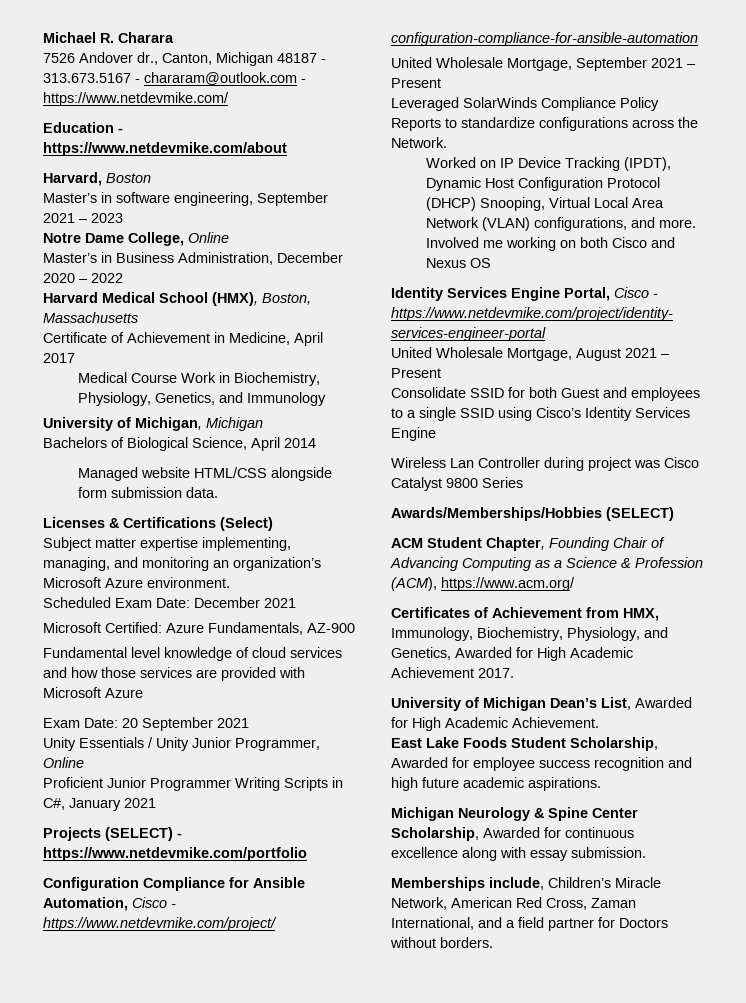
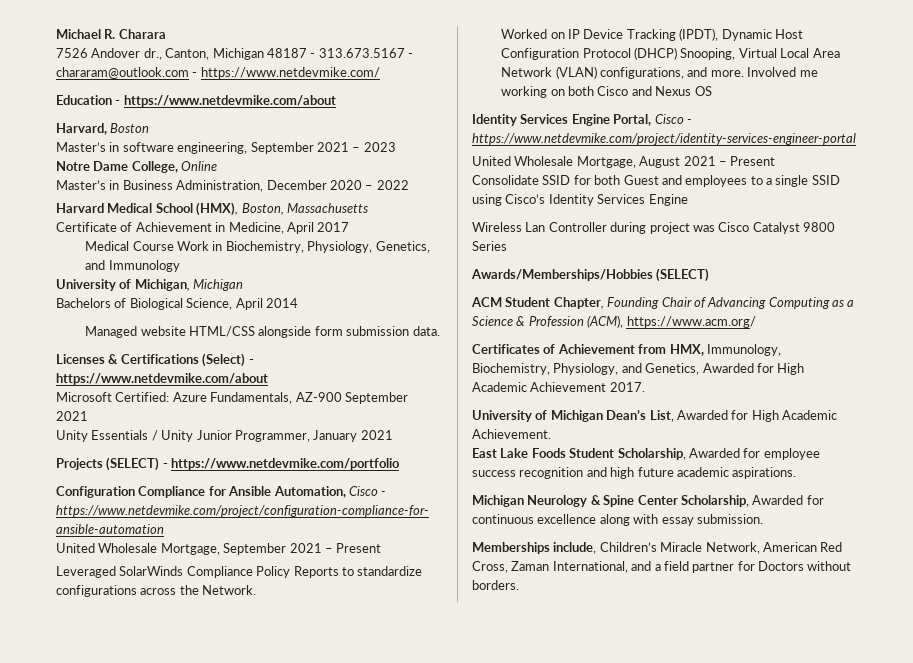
- Licenses & Certifications (Select)
- Subject matter expertise implementing, managing, and monitoring an organization’s Microsoft Azure environment.
- Scheduled Exam Date: December 2021
+ Licenses & Certifications (Select) - https://www.netdevmike.com/about
- Microsoft Certified: Azure Fundamentals, AZ-900
- Fundamental level knowledge of cloud services and how those services are provided with Microsoft Azure
- Exam Date: 20 September 2021
+ Microsoft Certified: Azure Fundamentals, AZ-900 September 2021
- Unity Essentials / Unity Junior Programmer, Online
- Proficient Junior Programmer Writing Scripts in C#, January 2021
+ Unity Essentials / Unity Junior Programmer, January 2021

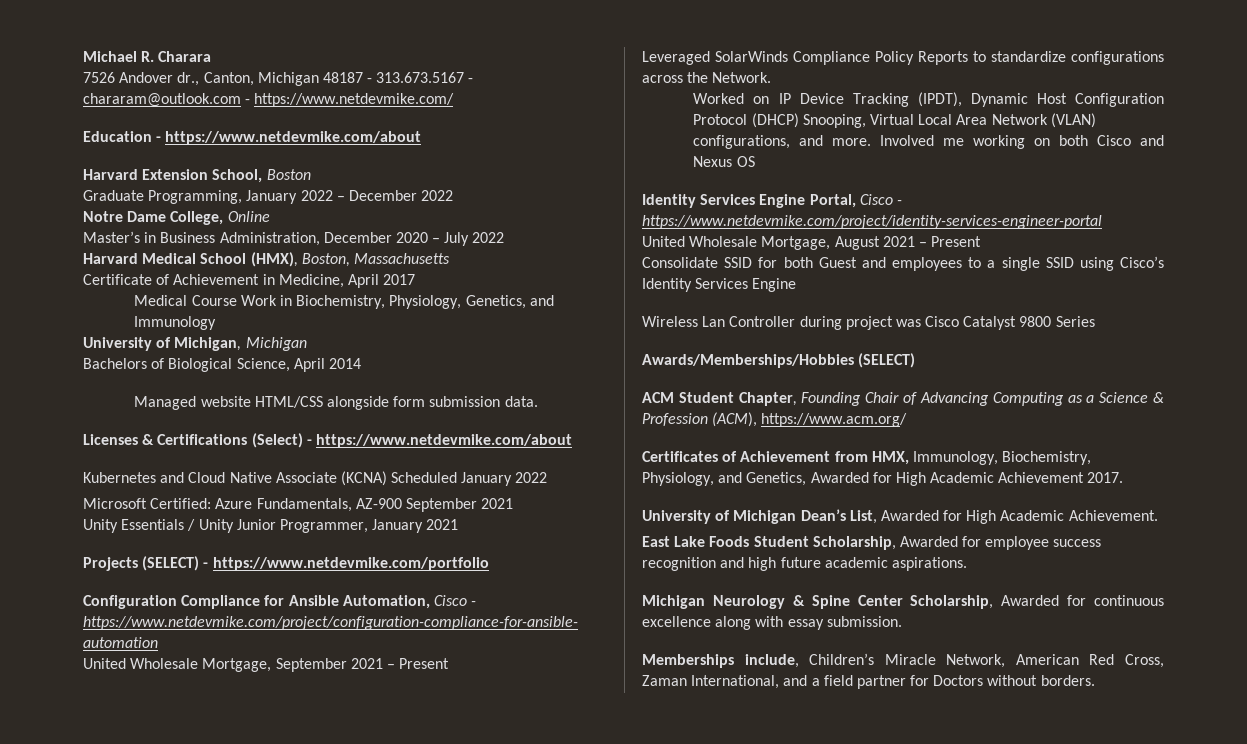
- Harvard, Boston
- Master’s in software engineering, September 2021 – 2023
+ Harvard Extension School, Boston
+ Graduate Programming, January 2022 – December 2022
- Master’s in Business Administration, December 2020 – 2022
+ Master’s in Business Administration, December 2020 – July 2022
+ Kubernetes and Cloud Native Associate (KCNA) Scheduled January 2022

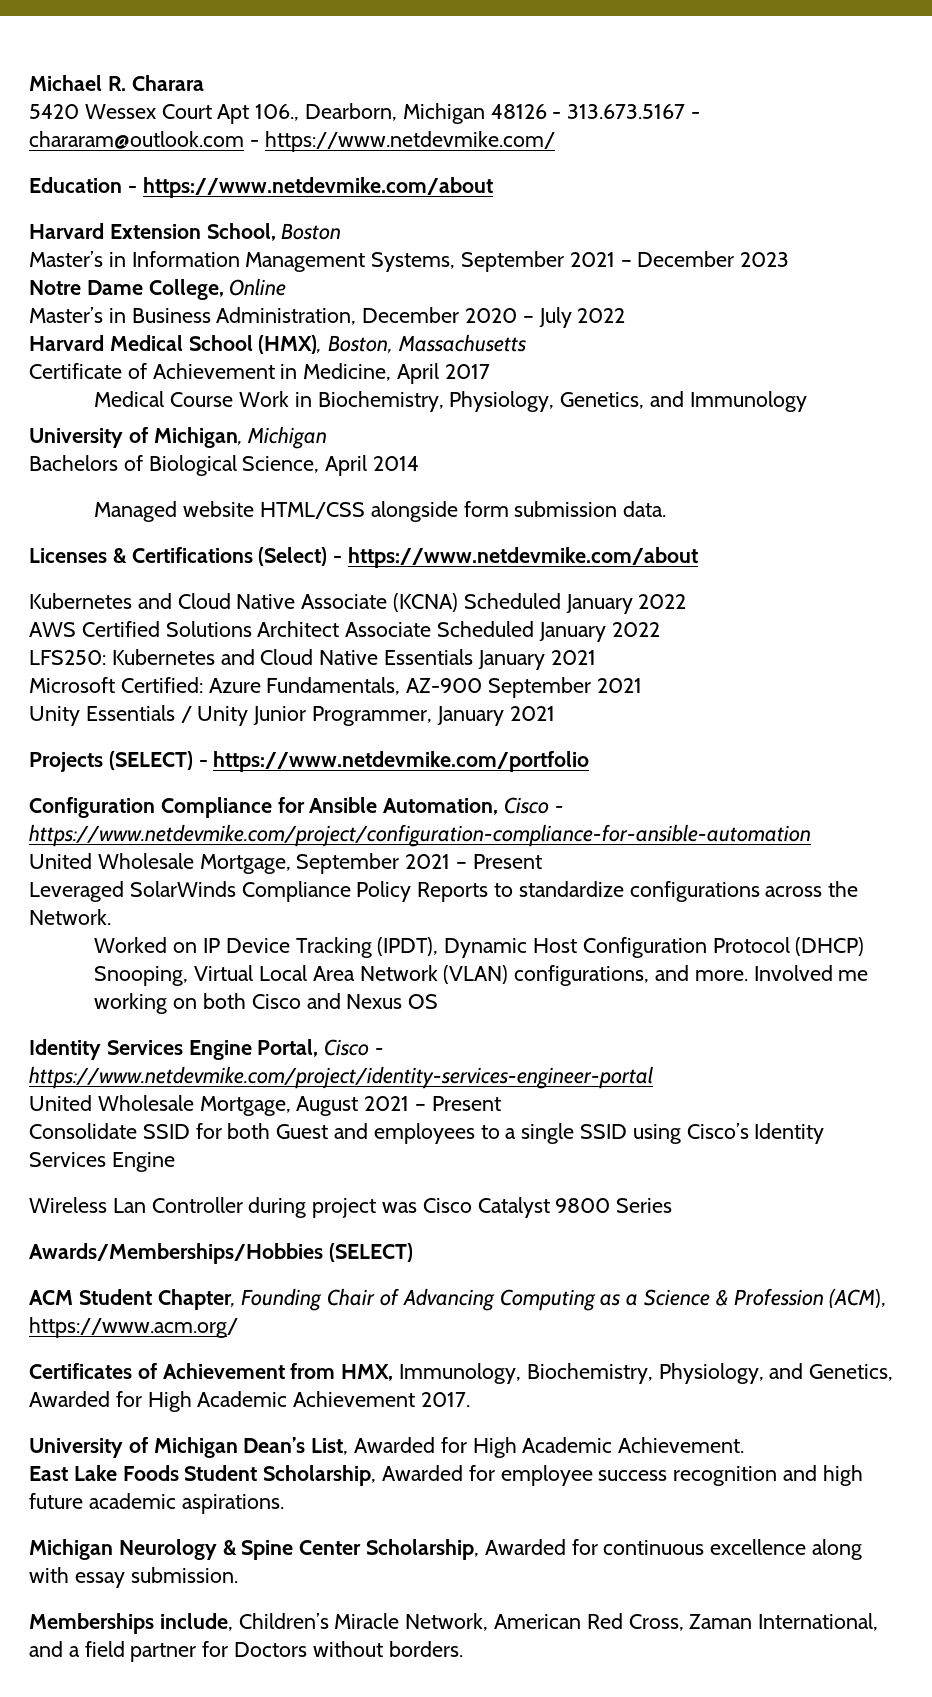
- 7526 Andover dr., Canton, Michigan 48187 - 313.673.5167 - chararam@outlook.com - https://www.netdevmike.com/
+ 5420 Wessex Court Apt 106., Dearborn, Michigan 48126 - 313.673.5167 - chararam@outlook.com - https://www.netdevmike.com/
- Graduate Programming, January 2022 – December 2022
+ Master’s in Information Management Systems, September 2021 – December 2023
+ AWS Certified Solutions Architect Associate Scheduled January 2022
+ LFS250: Kubernetes and Cloud Native Essentials January 2021

